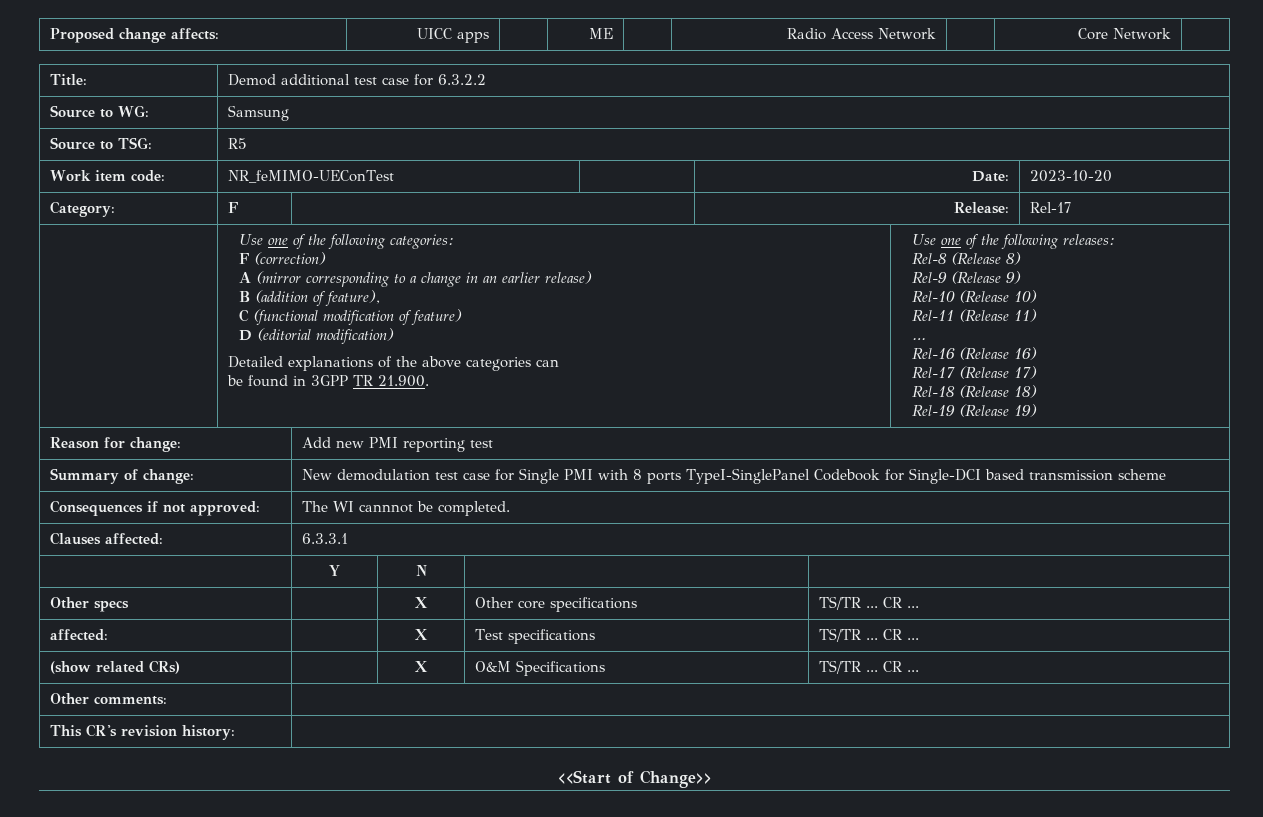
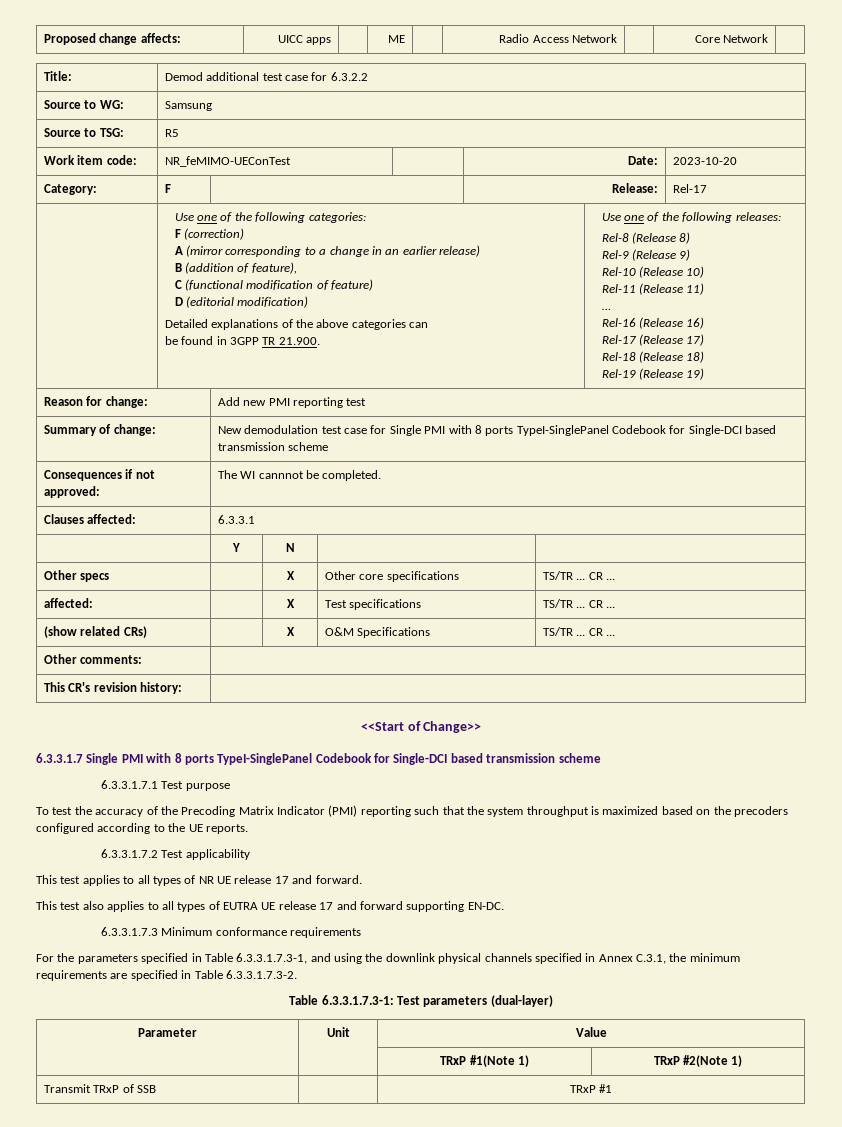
+ 6.3.3.1.7 Single PMI with 8 ports TypeI-SinglePanel Codebook for Single-DCI based transmission scheme
+ 6.3.3.1.7.1 Test purpose
+ To test the accuracy of the Precoding Matrix Indicator (PMI) reporting such that the system throughput is maximized based on the precoders configured according to the UE reports.
+ 6.3.3.1.7.2 Test applicability
+ This test applies to all types of NR UE release 17 and forward.
+ This test also applies to all types of EUTRA UE release 17 and forward supporting EN-DC.
+ 6.3.3.1.7.3 Minimum conformance requirements
+ For the parameters specified in Table 6.3.3.1.7.3-1, and using the downlink physical channels specified in Annex C.3.1, the minimum requirements are specified in Table 6.3.3.1.7.3-2.
+ Table 6.3.3.1.7.3-1: Test parameters (dual-layer)
+ Parameter | Unit | Value
+ | | TRxP #1(Note 1) | TRxP #2(Note 1)
+ Transmit TRxP of SSB | | TRxP #1

